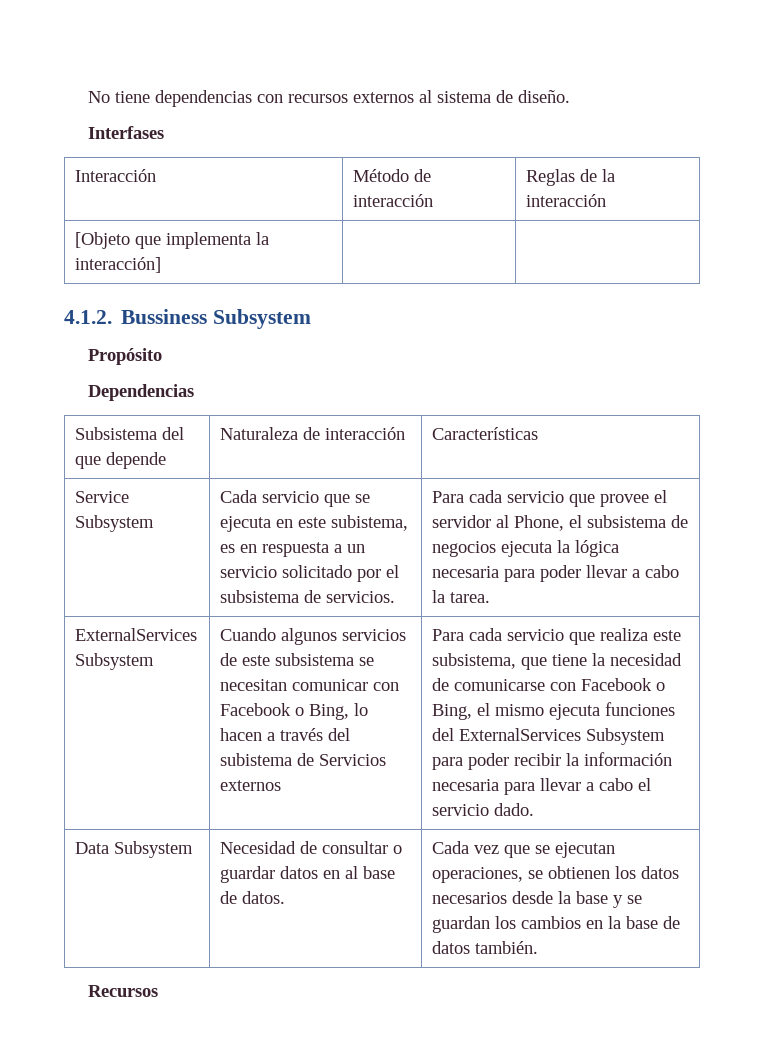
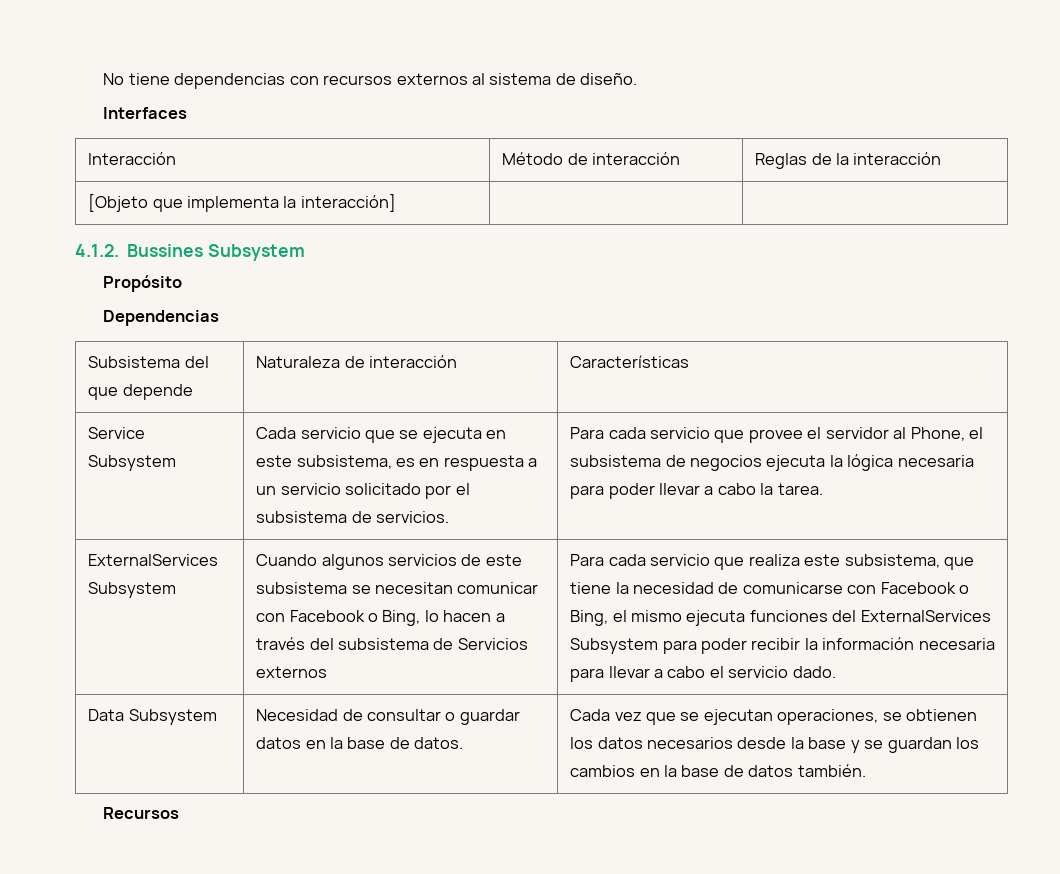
- Interfases
+ Interfaces
- 4.1.2. Bussiness Subsystem
+ 4.1.2. Bussines Subsystem
- Cada servicio que se ejecuta en este subistema, es en respuesta a un servicio solicitado por el subsistema de servicios.
+ Cada servicio que se ejecuta en este subsistema, es en respuesta a un servicio solicitado por el subsistema de servicios.
- Cuando algunos servicios de este subsistema se necesitan comunicar con Facebook o Bing, lo hacen a través del subistema de Servicios externos
+ Cuando algunos servicios de este subsistema se necesitan comunicar con Facebook o Bing, lo hacen a través del subsistema de Servicios externos
- Data Subsystem | Necesidad de consultar o guardar datos en al base de datos. | Cada vez que se ejecutan operaciones, se obtienen los datos necesarios desde la base y se guardan los cambios en la base de datos también.
+ Data Subsystem | Necesidad de consultar o guardar datos en la base de datos. | Cada vez que se ejecutan operaciones, se obtienen los datos necesarios desde la base y se guardan los cambios en la base de datos también.

